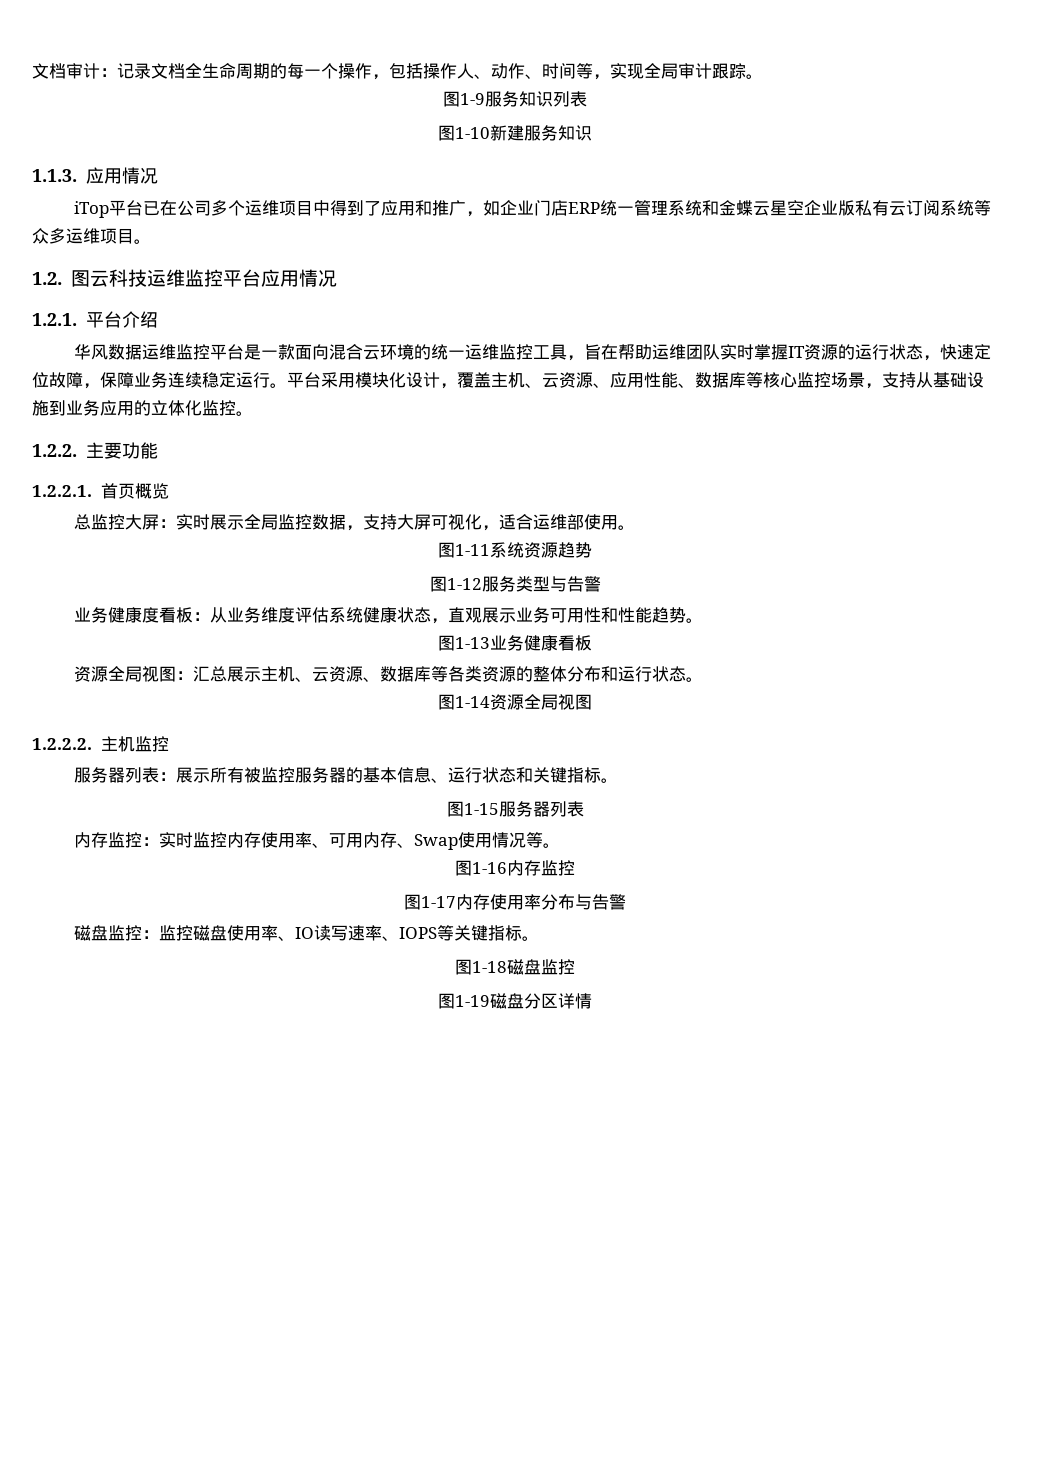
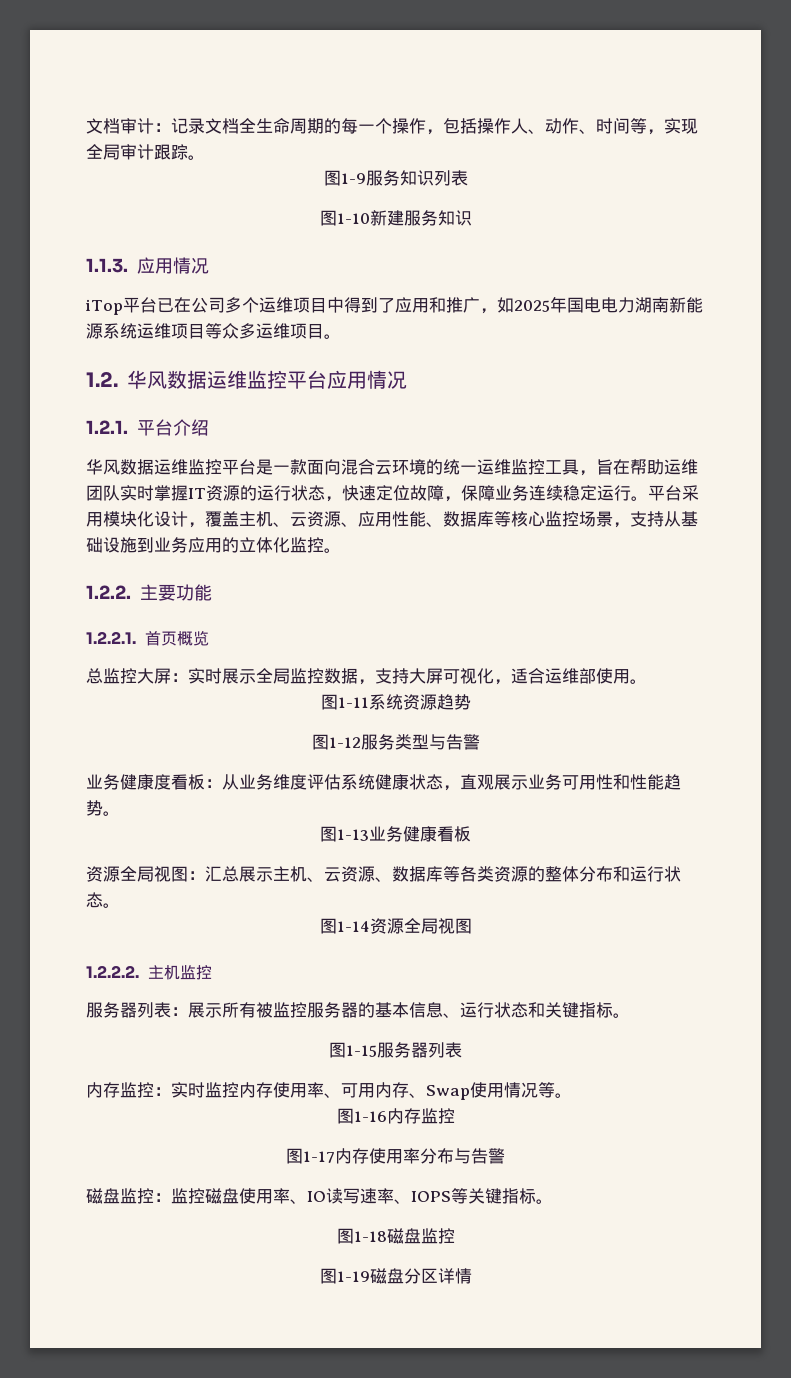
- iTop平台已在公司多个运维项目中得到了应用和推广，如企业门店ERP统一管理系统和金蝶云星空企业版私有云订阅系统等众多运维项目。
+ iTop平台已在公司多个运维项目中得到了应用和推广，如2025年国电电力湖南新能源系统运维项目等众多运维项目。
- 1.2.图云科技运维监控平台应用情况
+ 1.2.华风数据运维监控平台应用情况

